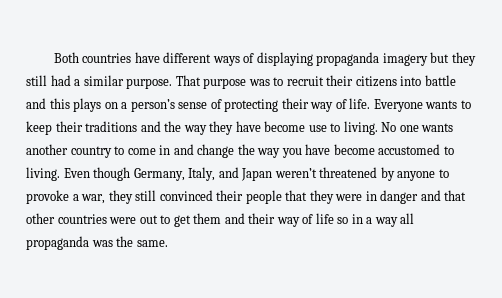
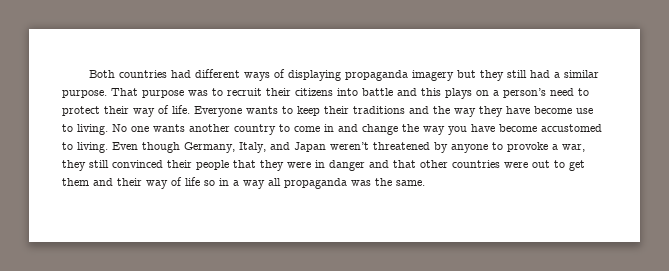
- Both countries have different ways of displaying propaganda imagery but they still had a similar purpose.
+ Both countries had different ways of displaying propaganda imagery but they still had a similar purpose.
- That purpose was to recruit their citizens into battle and this plays on a person’s sense of protecting their way of life.
+ That purpose was to recruit their citizens into battle and this plays on a person’s need to protect their way of life.

